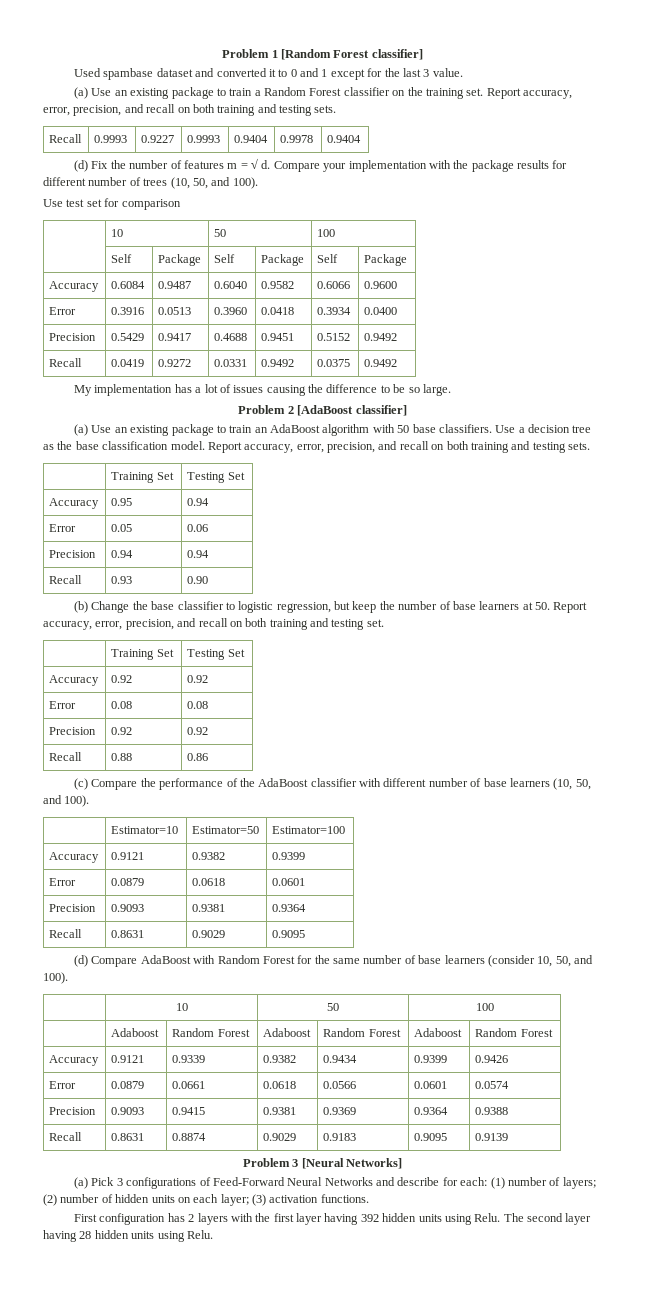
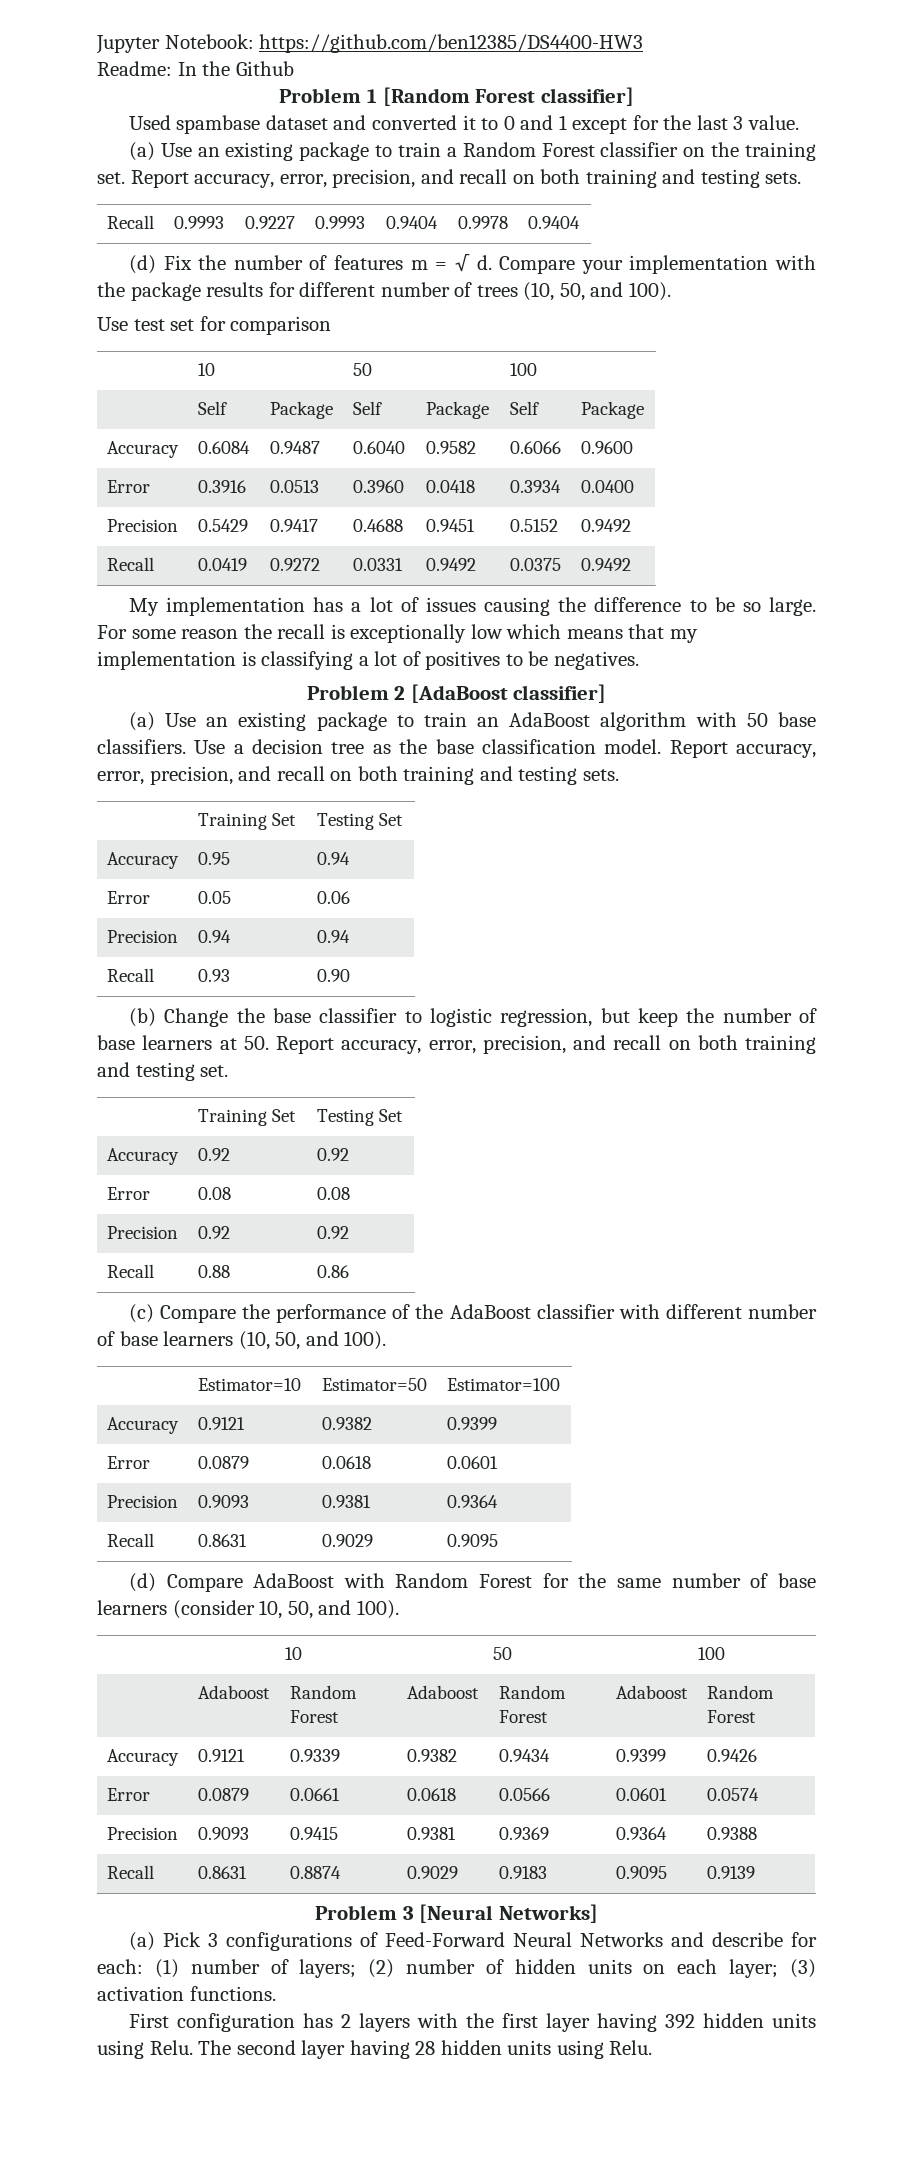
+ Jupyter Notebook: https://github.com/ben12385/DS4400-HW3
+ Readme: In the Github
+ For some reason the recall is exceptionally low which means that my implementation is classifying a lot of positives to be negatives.

